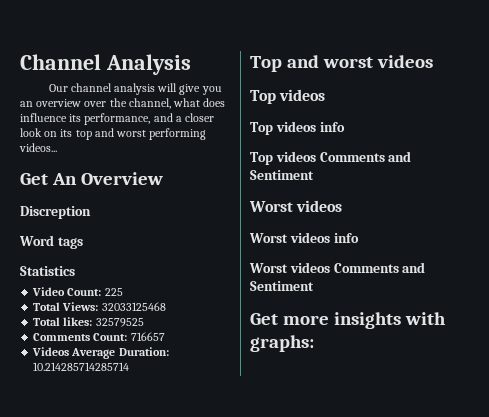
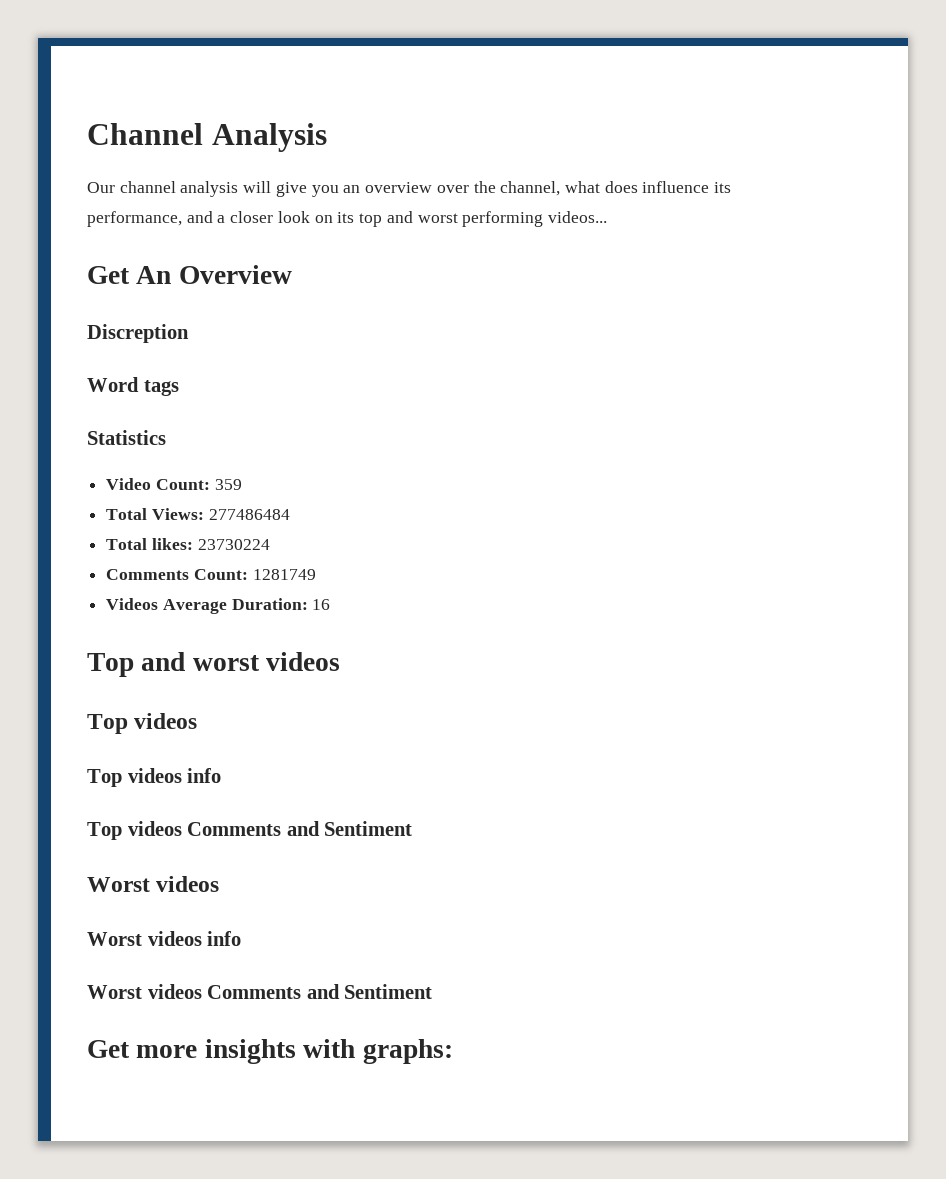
- Video Count: 225
+ Video Count: 359
- Total Views: 32033125468
+ Total Views: 277486484
- Total likes: 32579525
+ Total likes: 23730224
- Comments Count: 716657
+ Comments Count: 1281749
- Videos Average Duration: 10.214285714285714
+ Videos Average Duration: 16

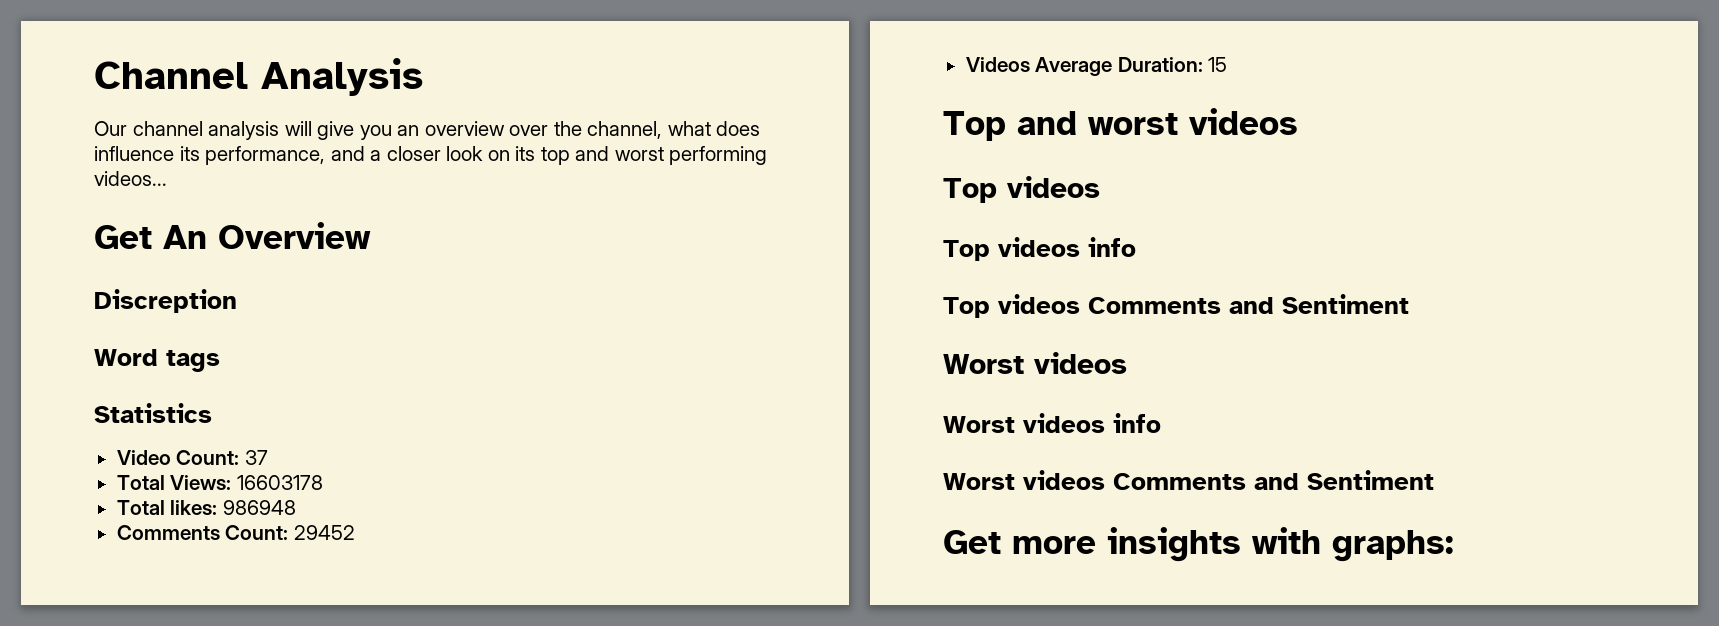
- Video Count: 359
+ Video Count: 37
- Total Views: 277486484
+ Total Views: 16603178
- Total likes: 23730224
+ Total likes: 986948
- Comments Count: 1281749
+ Comments Count: 29452
- Videos Average Duration: 16
+ Videos Average Duration: 15

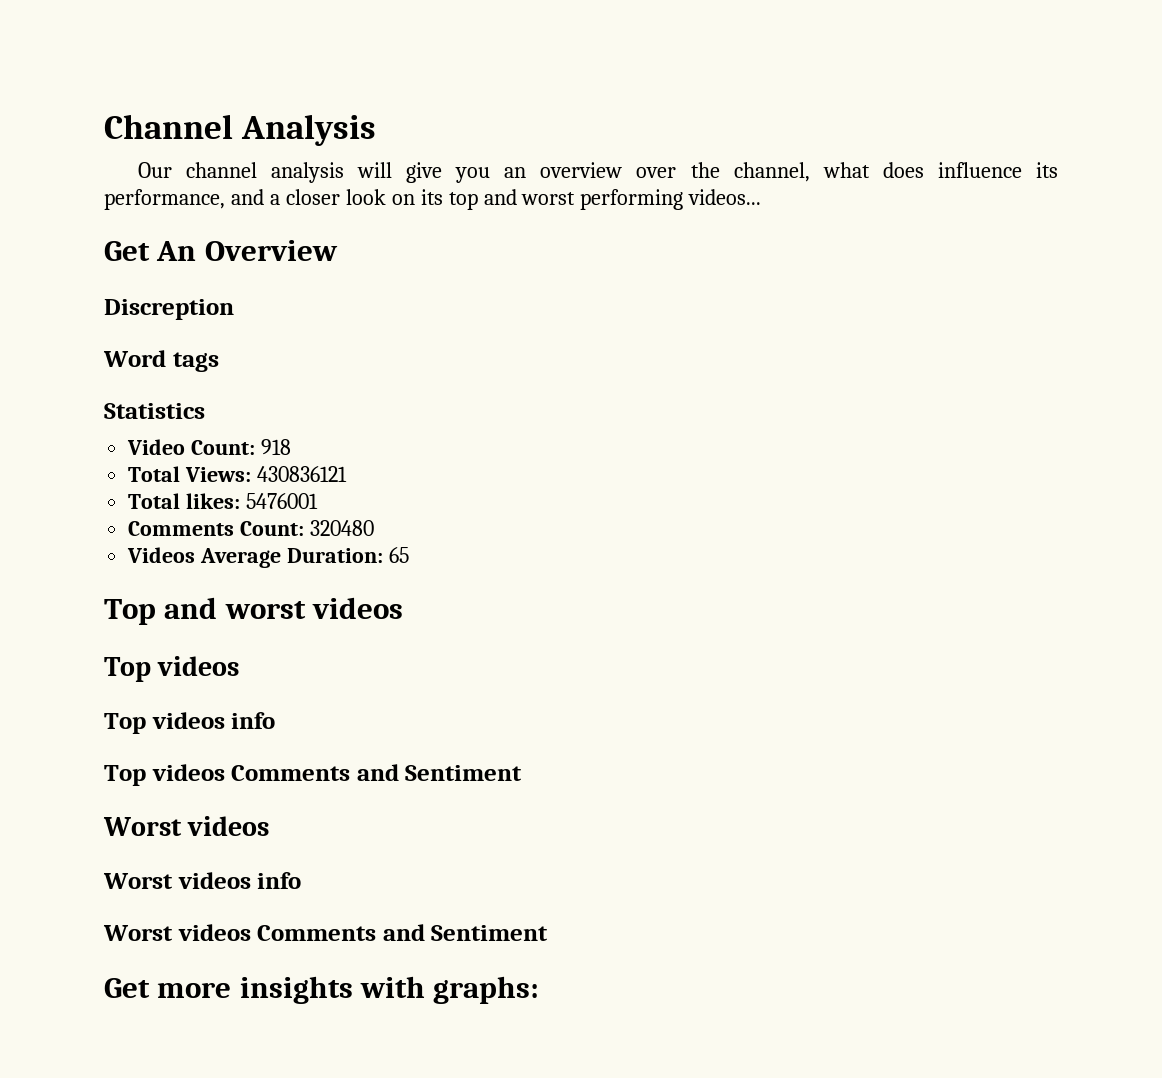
- Video Count: 37
+ Video Count: 918
- Total Views: 16603178
+ Total Views: 430836121
- Total likes: 986948
+ Total likes: 5476001
- Comments Count: 29452
+ Comments Count: 320480
- Videos Average Duration: 15
+ Videos Average Duration: 65

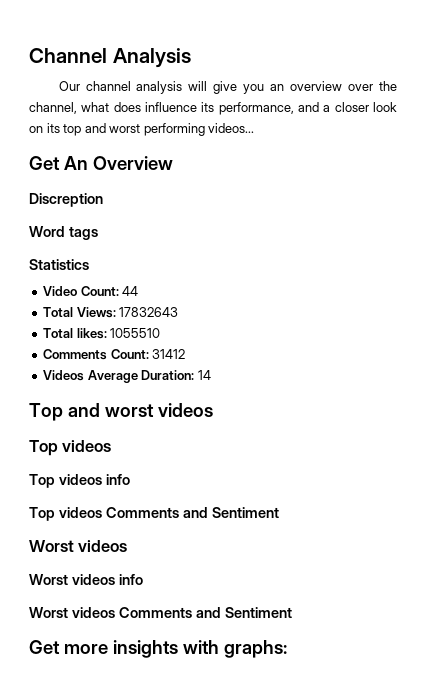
- Video Count: 918
+ Video Count: 44
- Total Views: 430836121
+ Total Views: 17832643
- Total likes: 5476001
+ Total likes: 1055510
- Comments Count: 320480
+ Comments Count: 31412
- Videos Average Duration: 65
+ Videos Average Duration: 14

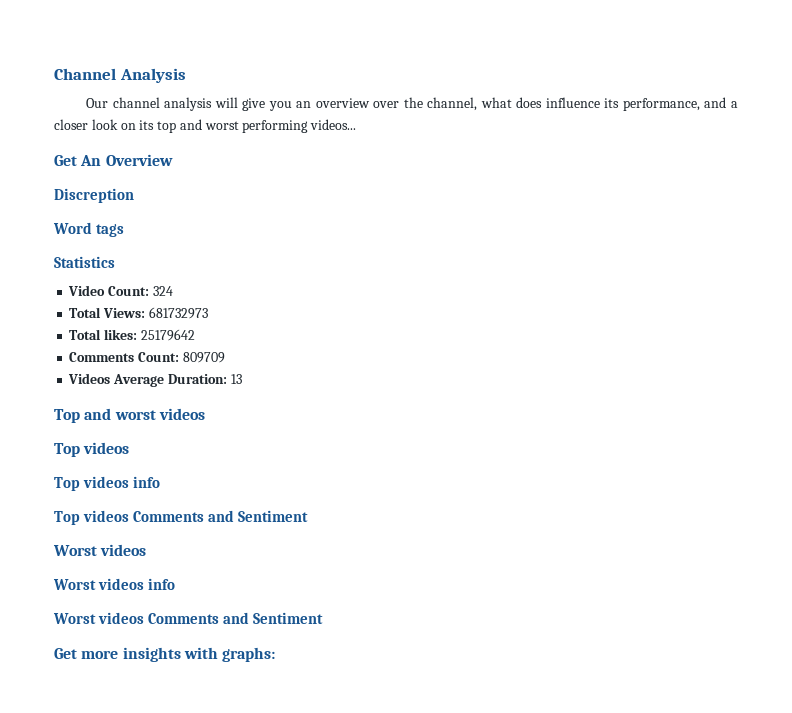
- Video Count: 44
+ Video Count: 324
- Total Views: 17832643
+ Total Views: 681732973
- Total likes: 1055510
+ Total likes: 25179642
- Comments Count: 31412
+ Comments Count: 809709
- Videos Average Duration: 14
+ Videos Average Duration: 13

